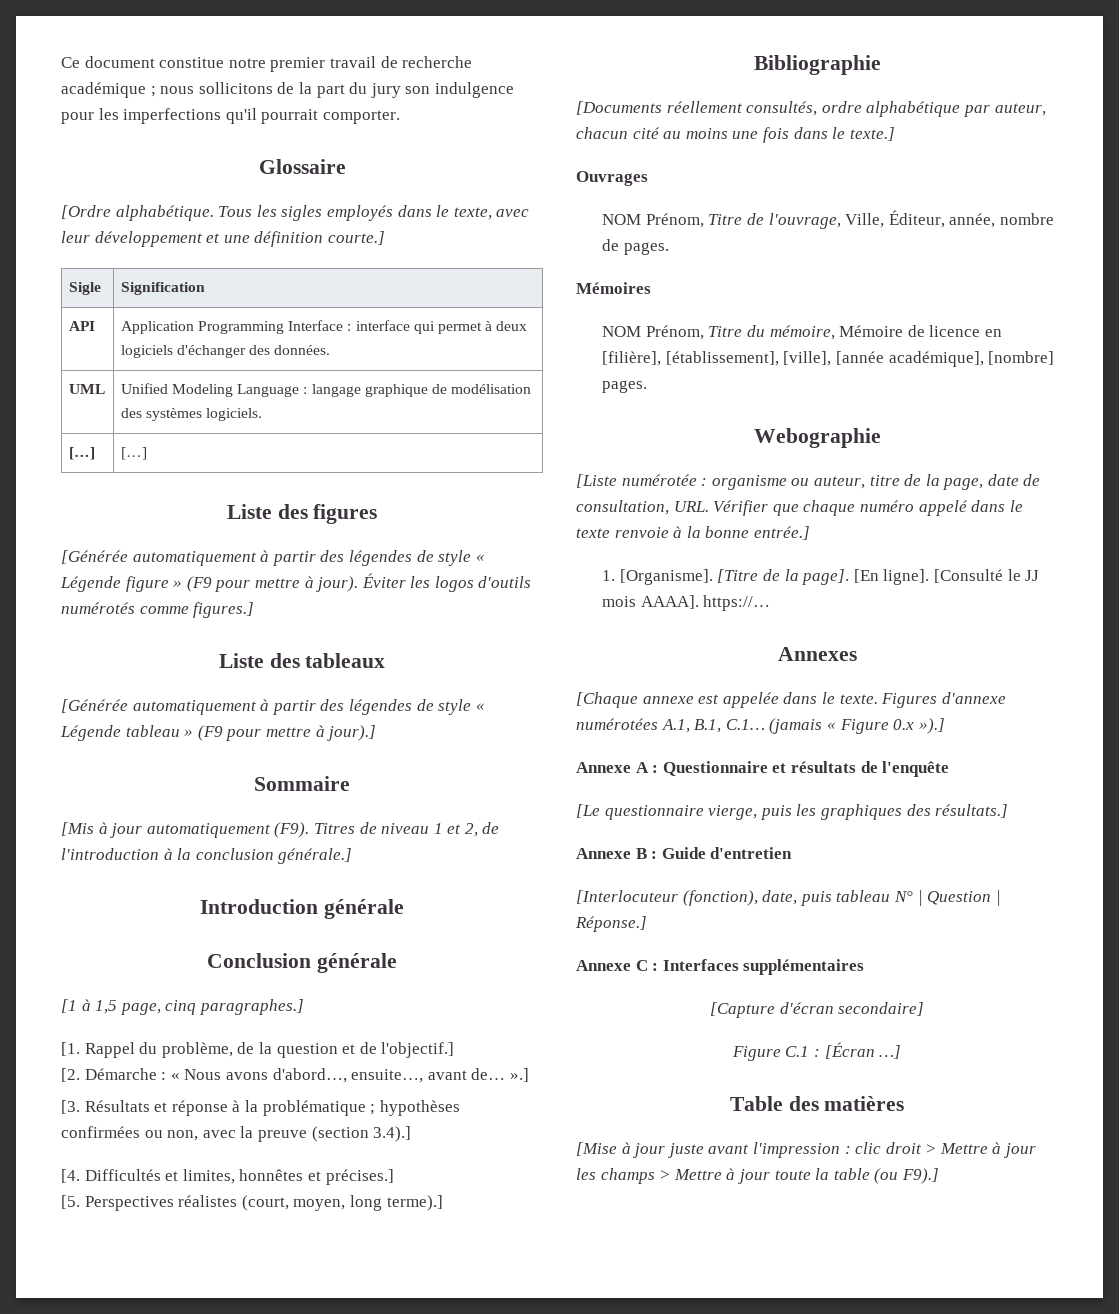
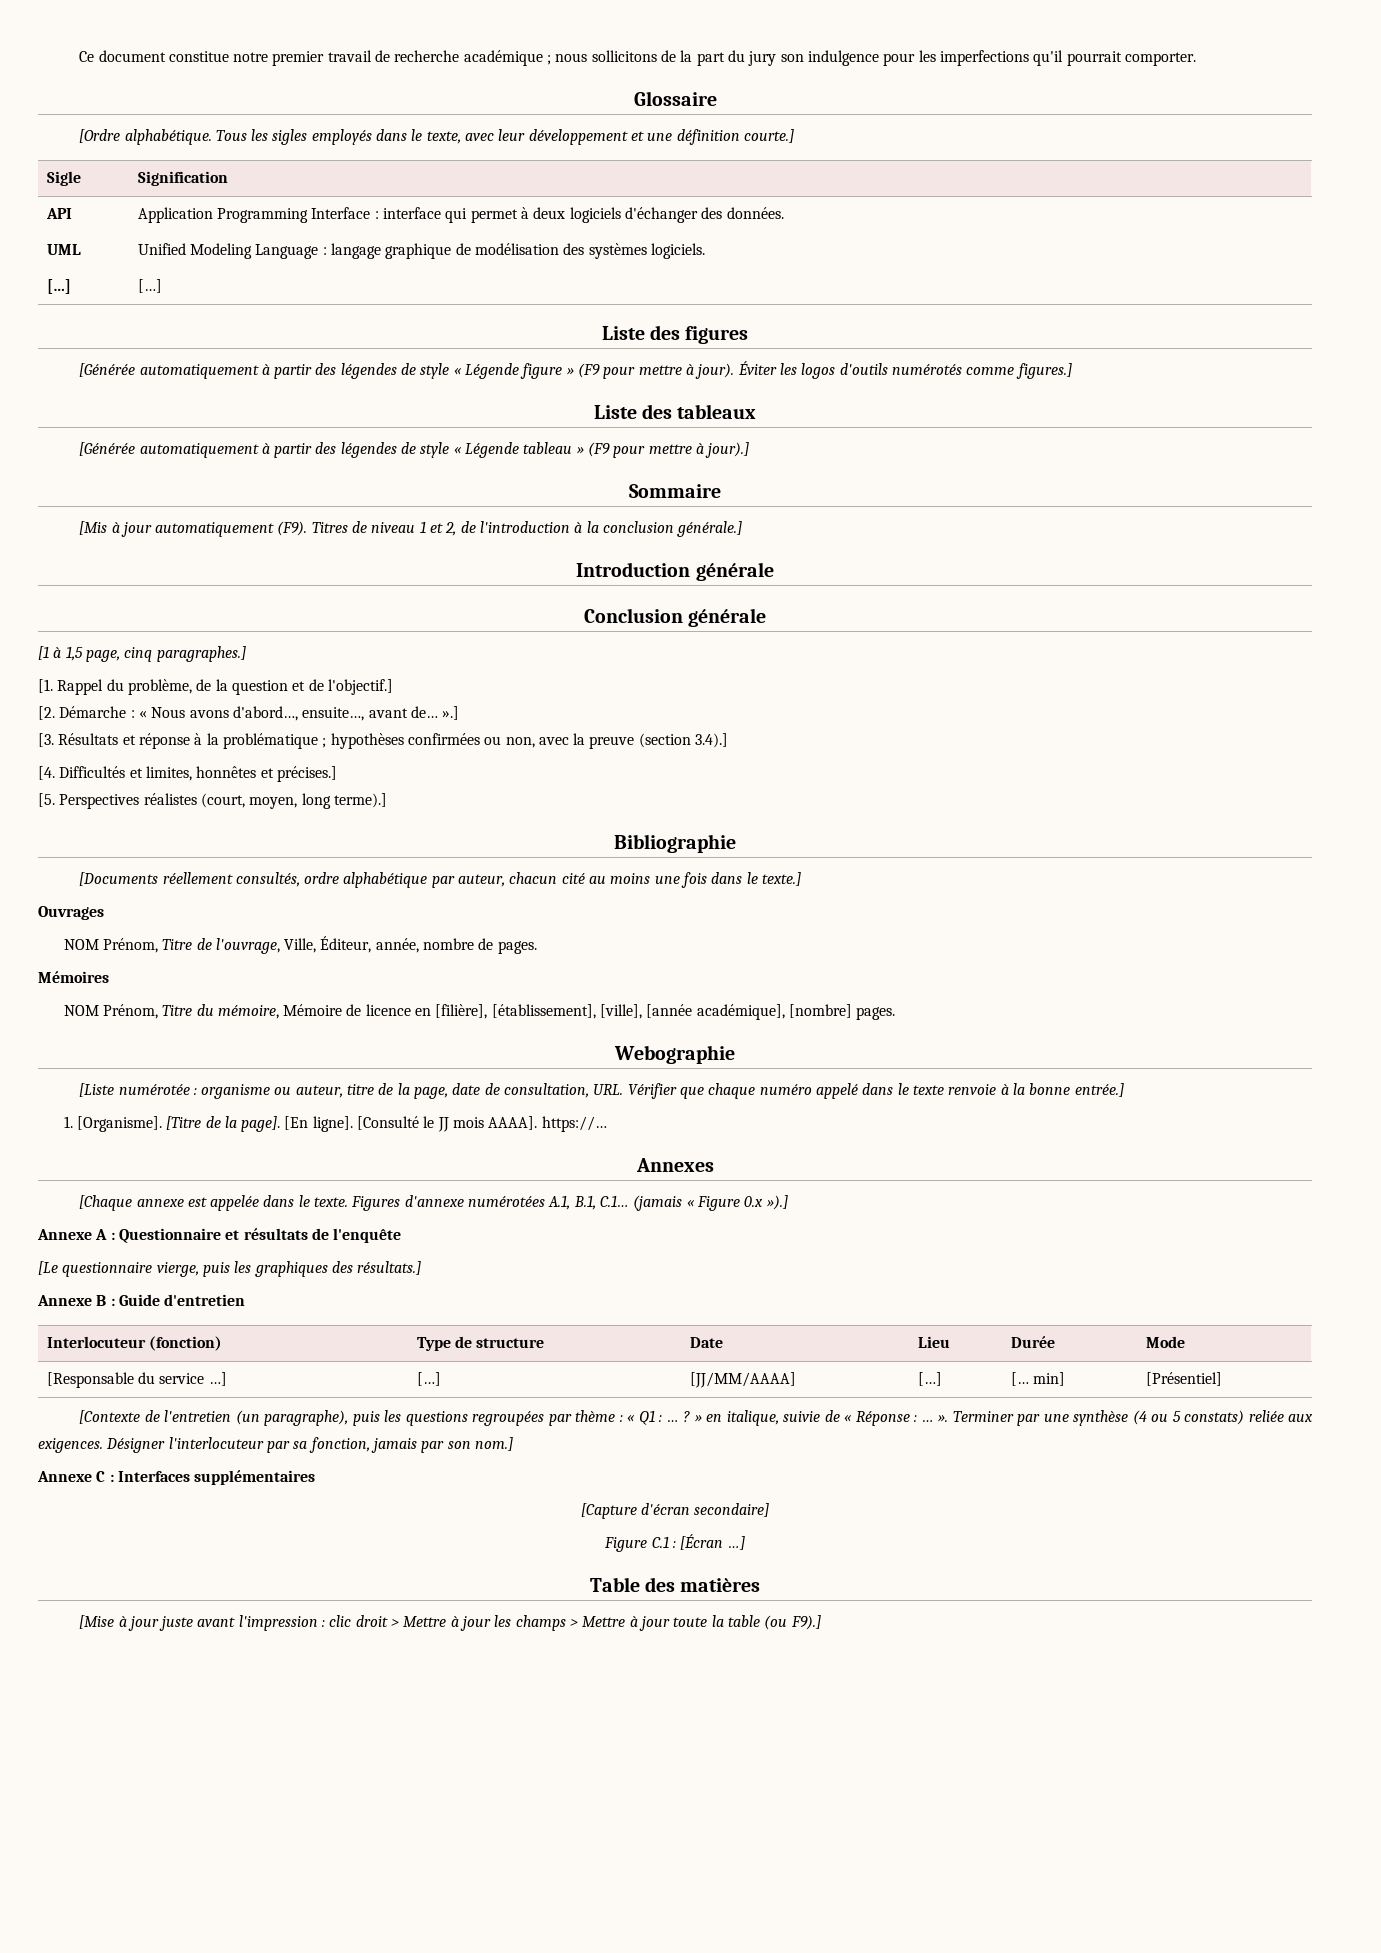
- [Interlocuteur (fonction), date, puis tableau N° | Question | Réponse.]
+ Interlocuteur (fonction) | Type de structure | Date | Lieu | Durée | Mode
+ [Responsable du service …] | […] | [JJ/MM/AAAA] | […] | [… min] | [Présentiel]
+ [Contexte de l'entretien (un paragraphe), puis les questions regroupées par thème : « Q1 : … ? » en italique, suivie de « Réponse : … ». Terminer par une synthèse (4 ou 5 constats) reliée aux exigences. Désigner l'interlocuteur par sa fonction, jamais par son nom.]

